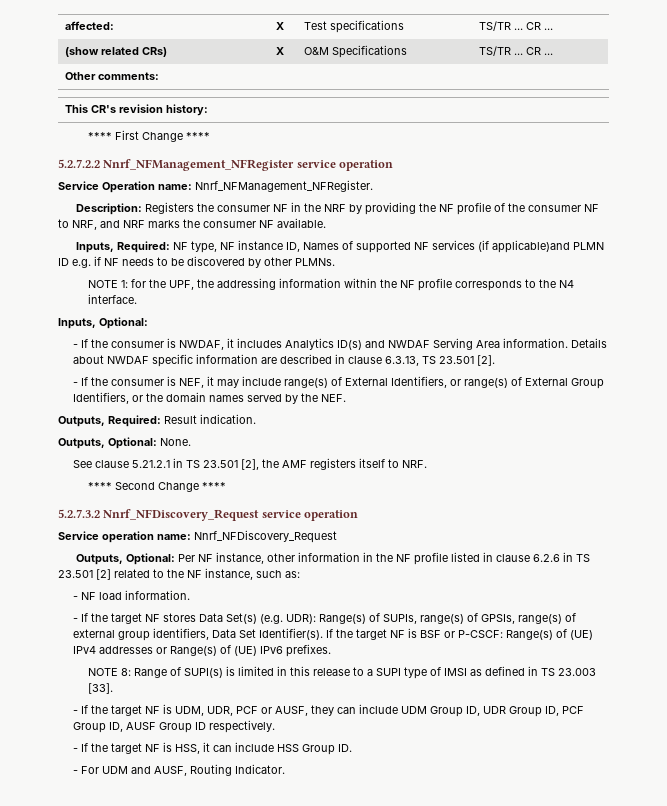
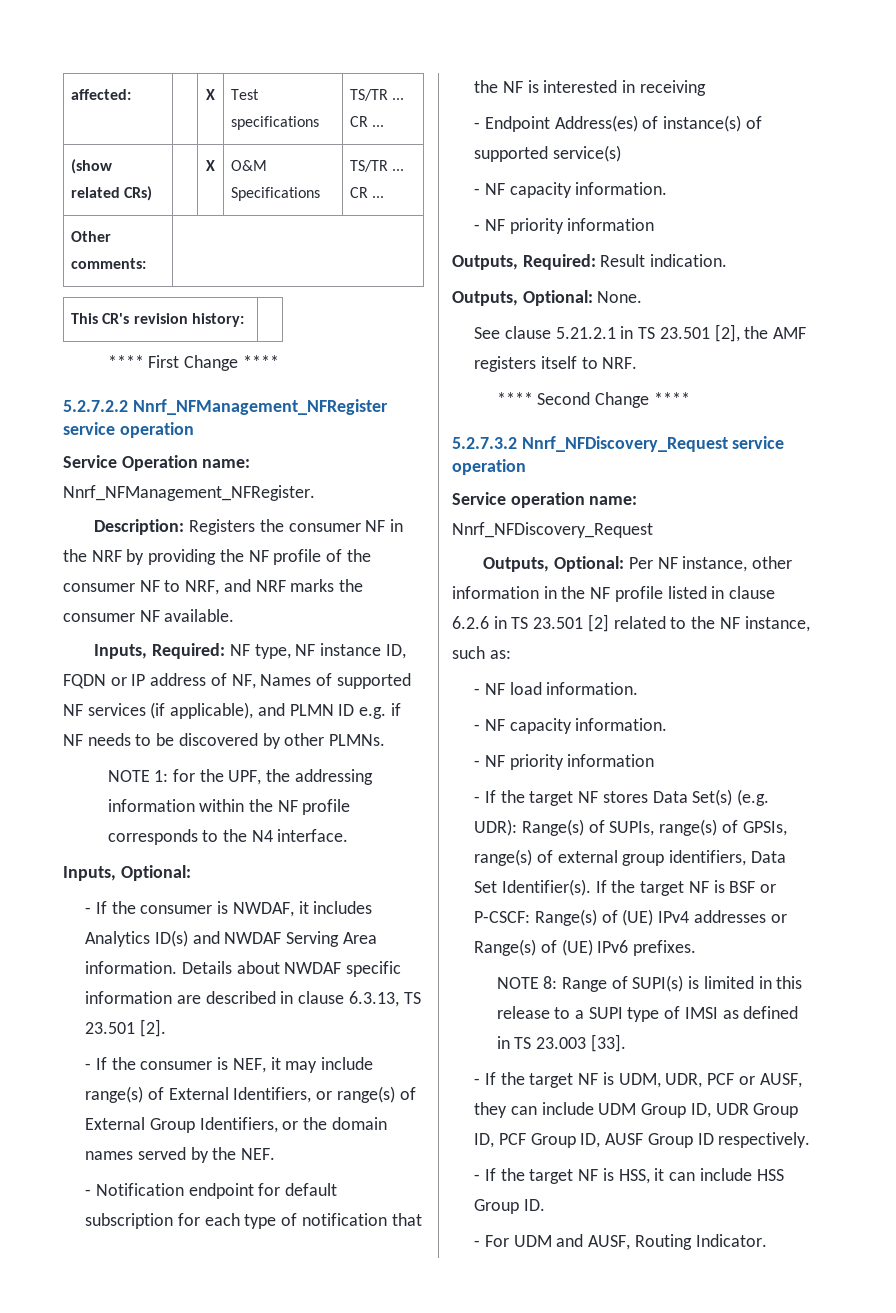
- Inputs, Required: NF type, NF instance ID, Names of supported NF services (if applicable)and PLMN ID e.g. if NF needs to be discovered by other PLMNs.
+ Inputs, Required: NF type, NF instance ID, FQDN or IP address of NF, Names of supported NF services (if applicable), and PLMN ID e.g. if NF needs to be discovered by other PLMNs.
+ - Notification endpoint for default subscription for each type of notification that the NF is interested in receiving
+ - Endpoint Address(es) of instance(s) of supported service(s)
+ - NF capacity information.
+ - NF priority information
  - NF load information.
+ - NF capacity information.
+ - NF priority information

